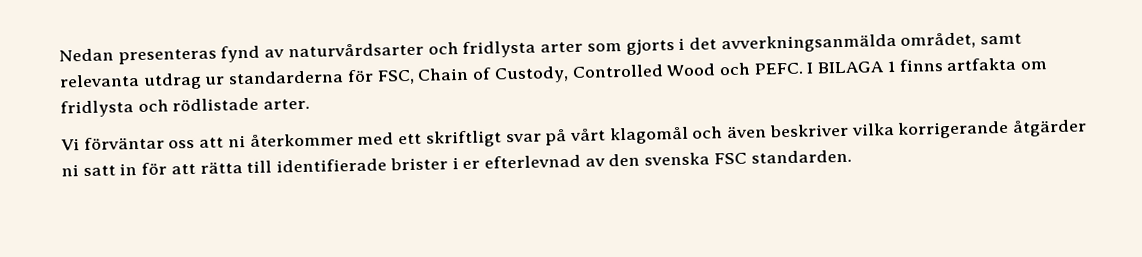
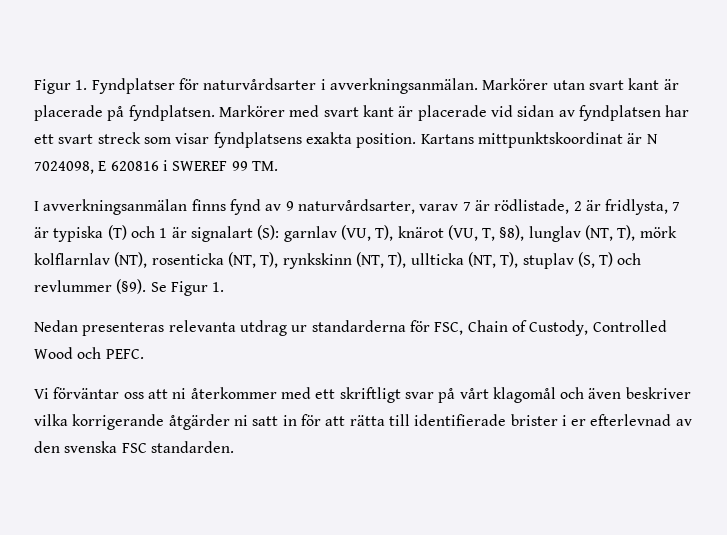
- Nedan presenteras fynd av naturvårdsarter och fridlysta arter som gjorts i det avverkningsanmälda området, samt relevanta utdrag ur standarderna för FSC, Chain of Custody, Controlled Wood och PEFC. I BILAGA 1 finns artfakta om fridlysta och rödlistade arter.
+ Figur 1. Fyndplatser för naturvårdsarter i avverkningsanmälan. Markörer utan svart kant är placerade på fyndplatsen. Markörer med svart kant är placerade vid sidan av fyndplatsen har ett svart streck som visar fyndplatsens exakta position. Kartans mittpunktskoordinat är N 7024098, E 620816 i SWEREF 99 TM.
+ I avverkningsanmälan finns fynd av 9 naturvårdsarter, varav 7 är rödlistade, 2 är fridlysta, 7 är typiska (T) och 1 är signalart (S): garnlav (VU, T), knärot (VU, T, §8), lunglav (NT, T), mörk kolflarnlav (NT), rosenticka (NT, T), rynkskinn (NT, T), ullticka (NT, T), stuplav (S, T) och revlummer (§9). Se Figur 1.
+ Nedan presenteras relevanta utdrag ur standarderna för FSC, Chain of Custody, Controlled Wood och PEFC.

